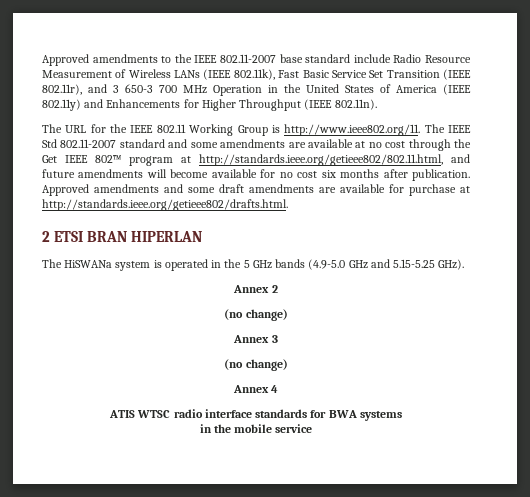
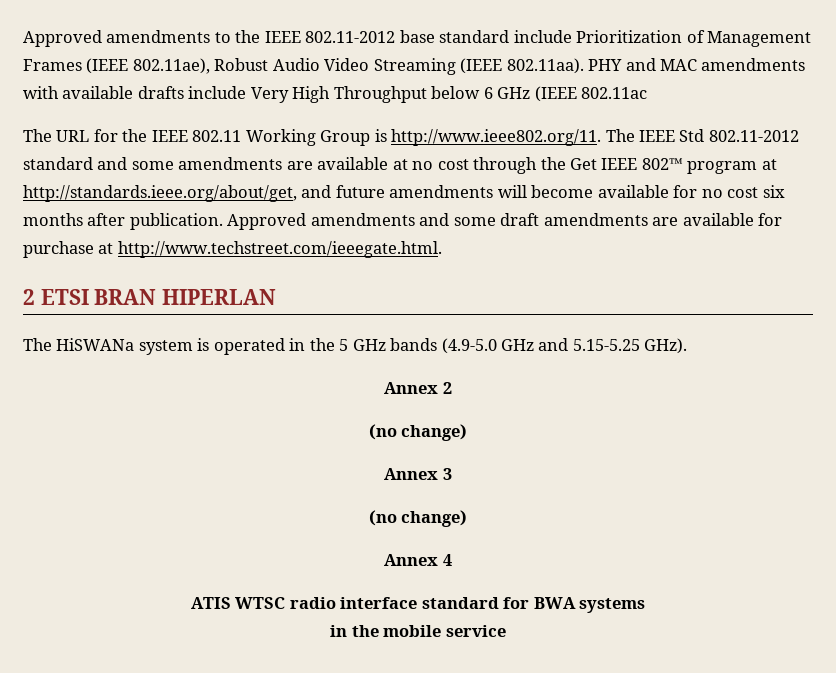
- Approved amendments to the IEEE 802.11-2007 base standard include Radio Resource Measurement of Wireless LANs (IEEE 802.11k), Fast Basic Service Set Transition (IEEE 802.11r), and 3 650-3 700 MHz Operation in the United States of America (IEEE 802.11y) and Enhancements for Higher Throughput (IEEE 802.11n).
+ Approved amendments to the IEEE 802.11-2012 base standard include Prioritization of Management Frames (IEEE 802.11ae), Robust Audio Video Streaming (IEEE 802.11aa). PHY and MAC amendments with available drafts include Very High Throughput below 6 GHz (IEEE 802.11ac
- The URL for the IEEE 802.11 Working Group is http://www.ieee802.org/11. The IEEE Std 802.11-2007 standard and some amendments are available at no cost through the Get IEEE 802™ program at http://standards.ieee.org/getieee802/802.11.html, and future amendments will become available for no cost six months after publication.
+ The URL for the IEEE 802.11 Working Group is http://www.ieee802.org/11. The IEEE Std 802.11-2012 standard and some amendments are available at no cost through the Get IEEE 802™ program at http://standards.ieee.org/about/get, and future amendments will become available for no cost six months after publication.
- Approved amendments and some draft amendments are available for purchase at http://standards.ieee.org/getieee802/drafts.html.
+ Approved amendments and some draft amendments are available for purchase at http://www.techstreet.com/ieeegate.html.
- ATIS WTSC radio interface standards for BWA systems
+ ATIS WTSC radio interface standard for BWA systems

